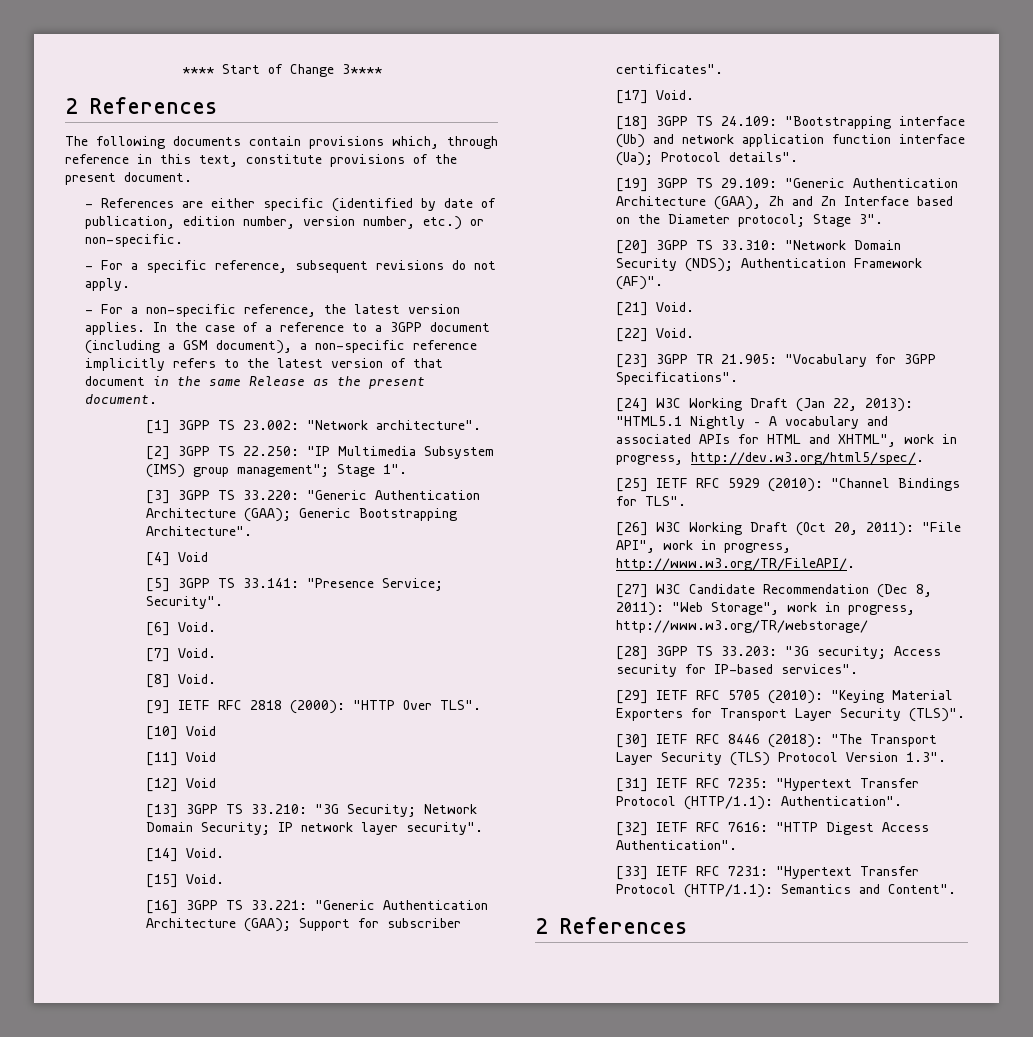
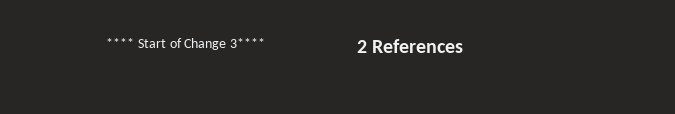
- The following documents contain provisions which, through reference in this text, constitute provisions of the present document.
- - References are either specific (identified by date of publication, edition number, version number, etc.) or non-specific.
- - For a specific reference, subsequent revisions do not apply.
- - For a non-specific reference, the latest version applies. In the case of a reference to a 3GPP document (including a GSM document), a non-specific reference implicitly refers to the latest version of that document in the same Release as the present document.
- [1] 3GPP TS 23.002: "Network architecture".
- [2] 3GPP TS 22.250: "IP Multimedia Subsystem (IMS) group management"; Stage 1".
- [3] 3GPP TS 33.220: "Generic Authentication Architecture (GAA); Generic Bootstrapping Architecture".
- [4] Void
- [5] 3GPP TS 33.141: "Presence Service; Security".
- [6] Void.
- [7] Void.
- [8] Void.
- [9] IETF RFC 2818 (2000): "HTTP Over TLS".
- [10] Void
- [11] Void
- [12] Void
- [13] 3GPP TS 33.210: "3G Security; Network Domain Security; IP network layer security".
- [14] Void.
- [15] Void.
- [16] 3GPP TS 33.221: "Generic Authentication Architecture (GAA); Support for subscriber certificates".
- [17] Void.
- [18] 3GPP TS 24.109: "Bootstrapping interface (Ub) and network application function interface (Ua); Protocol details".
- [19] 3GPP TS 29.109: "Generic Authentication Architecture (GAA), Zh and Zn Interface based on the Diameter protocol; Stage 3".
- [20] 3GPP TS 33.310: "Network Domain Security (NDS); Authentication Framework (AF)".
- [21] Void.
- [22] Void.
- [23] 3GPP TR 21.905: "Vocabulary for 3GPP Specifications".
- [24] W3C Working Draft (Jan 22, 2013): "HTML5.1 Nightly – A vocabulary and associated APIs for HTML and XHTML", work in progress, http://dev.w3.org/html5/spec/.
- [25] IETF RFC 5929 (2010): "Channel Bindings for TLS".
- [26] W3C Working Draft (Oct 20, 2011): "File API", work in progress, http://www.w3.org/TR/FileAPI/.
- [27] W3C Candidate Recommendation (Dec 8, 2011): "Web Storage", work in progress, http://www.w3.org/TR/webstorage/
- [28] 3GPP TS 33.203: "3G security; Access security for IP-based services".
- [29] IETF RFC 5705 (2010): "Keying Material Exporters for Transport Layer Security (TLS)".
- [30] IETF RFC 8446 (2018): "The Transport Layer Security (TLS) Protocol Version 1.3".
- [31] IETF RFC 7235: "Hypertext Transfer Protocol (HTTP/1.1): Authentication".
- [32] IETF RFC 7616: "HTTP Digest Access Authentication".
- [33] IETF RFC 7231: "Hypertext Transfer Protocol (HTTP/1.1): Semantics and Content".
- 2 References

